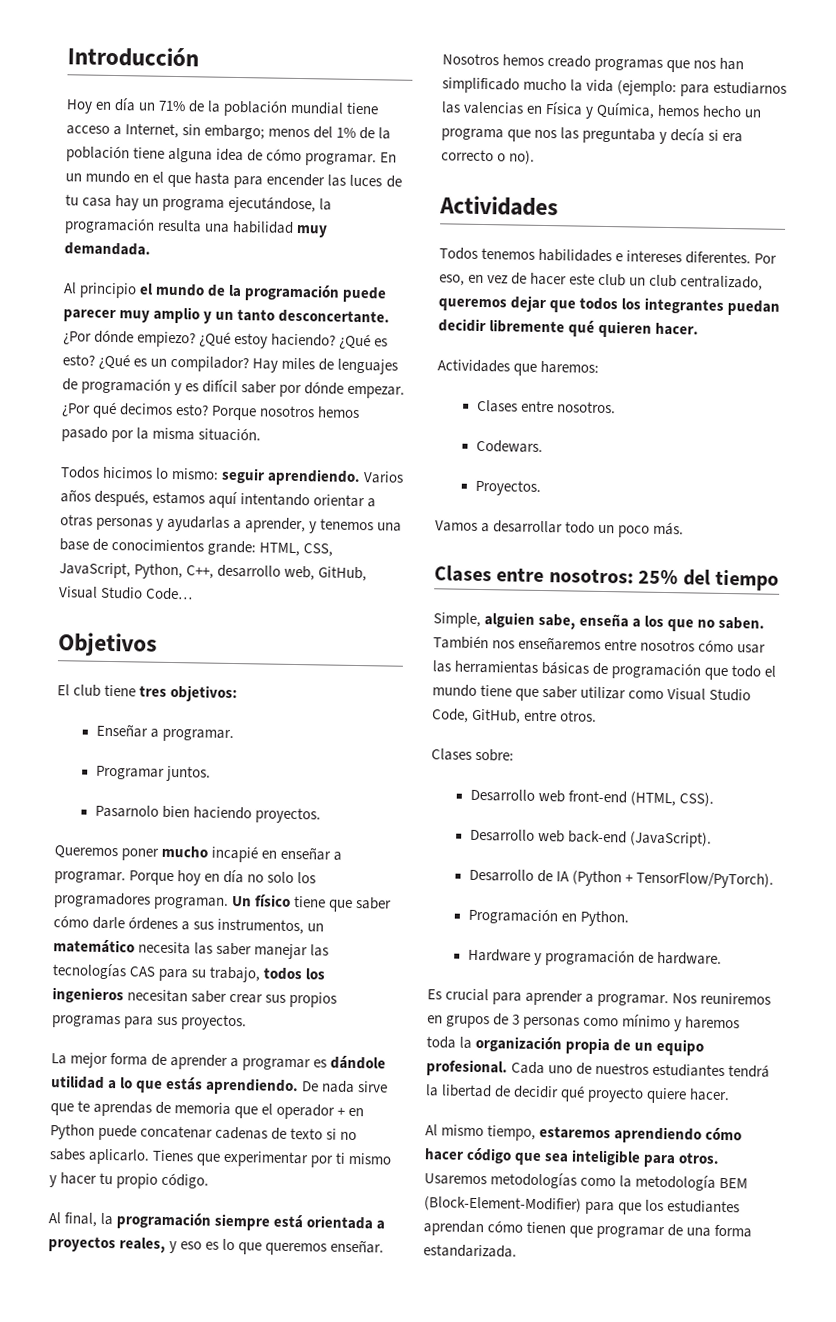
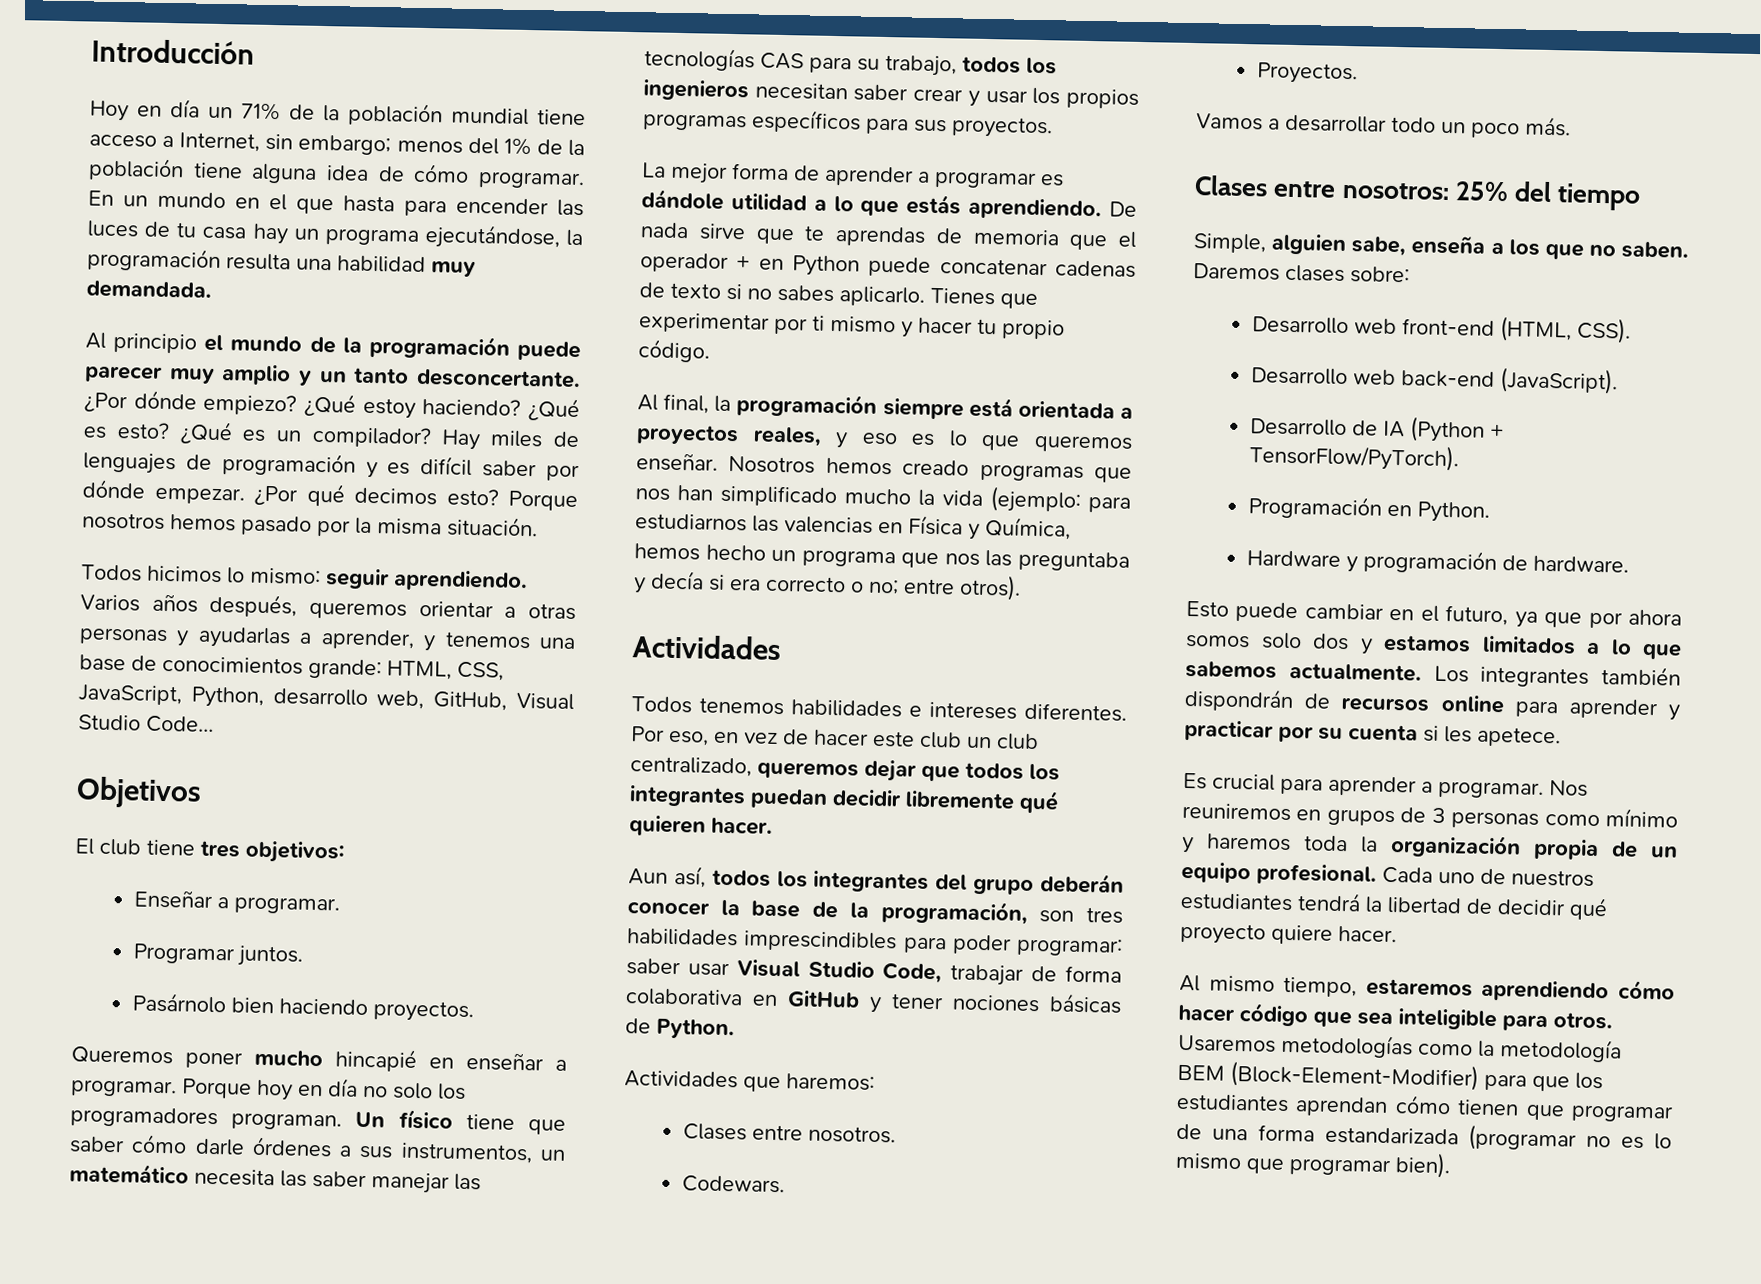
- Varios años después, estamos aquí intentando orientar a otras personas y ayudarlas a aprender, y tenemos una base de conocimientos grande: HTML, CSS, JavaScript, Python, C++, desarrollo web, GitHub, Visual Studio Code…
+ Varios años después, queremos orientar a otras personas y ayudarlas a aprender, y tenemos una base de conocimientos grande: HTML, CSS, JavaScript, Python, desarrollo web, GitHub, Visual Studio Code…
- Pasarnolo bien haciendo proyectos.
+ Pasárnolo bien haciendo proyectos.
- Queremos poner mucho incapié en enseñar a programar.
+ Queremos poner mucho hincapié en enseñar a programar.
- Un físico tiene que saber cómo darle órdenes a sus instrumentos, un matemático necesita las saber manejar las tecnologías CAS para su trabajo, todos los ingenieros necesitan saber crear sus propios programas para sus proyectos.
+ Un físico tiene que saber cómo darle órdenes a sus instrumentos, un matemático necesita las saber manejar las tecnologías CAS para su trabajo, todos los ingenieros necesitan saber crear y usar los propios programas específicos para sus proyectos.
- Nosotros hemos creado programas que nos han simplificado mucho la vida (ejemplo: para estudiarnos las valencias en Física y Química, hemos hecho un programa que nos las preguntaba y decía si era correcto o no).
+ Nosotros hemos creado programas que nos han simplificado mucho la vida (ejemplo: para estudiarnos las valencias en Física y Química, hemos hecho un programa que nos las preguntaba y decía si era correcto o no; entre otros).
+ Aun así, todos los integrantes del grupo deberán conocer la base de la programación, son tres habilidades imprescindibles para poder programar: saber usar Visual Studio Code, trabajar de forma colaborativa en GitHub y tener nociones básicas de Python.
- También nos enseñaremos entre nosotros cómo usar las herramientas básicas de programación que todo el mundo tiene que saber utilizar como Visual Studio Code, GitHub, entre otros.
- Clases sobre:
+ Daremos clases sobre:
+ Esto puede cambiar en el futuro, ya que por ahora somos solo dos y estamos limitados a lo que sabemos actualmente. Los integrantes también dispondrán de recursos online para aprender y practicar por su cuenta si les apetece.
- Usaremos metodologías como la metodología BEM (Block-Element-Modifier) para que los estudiantes aprendan cómo tienen que programar de una forma estandarizada.
+ Usaremos metodologías como la metodología BEM (Block-Element-Modifier) para que los estudiantes aprendan cómo tienen que programar de una forma estandarizada (programar no es lo mismo que programar bien).

